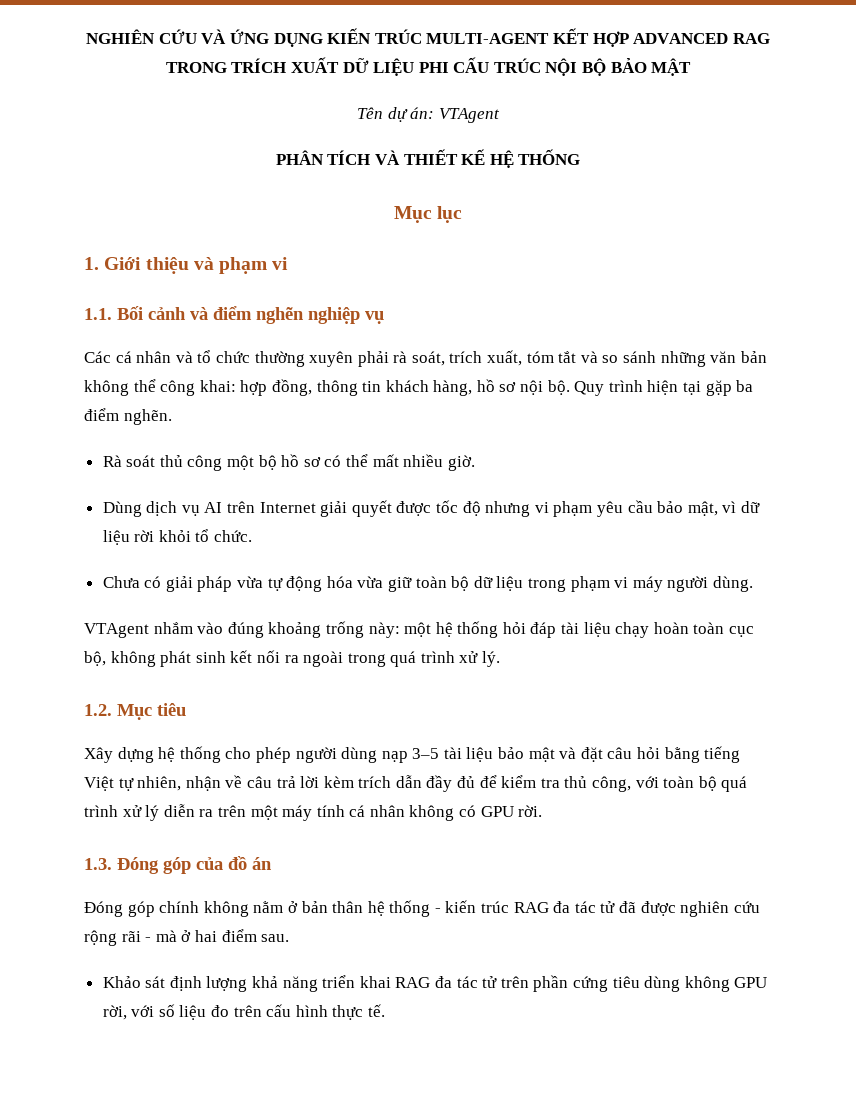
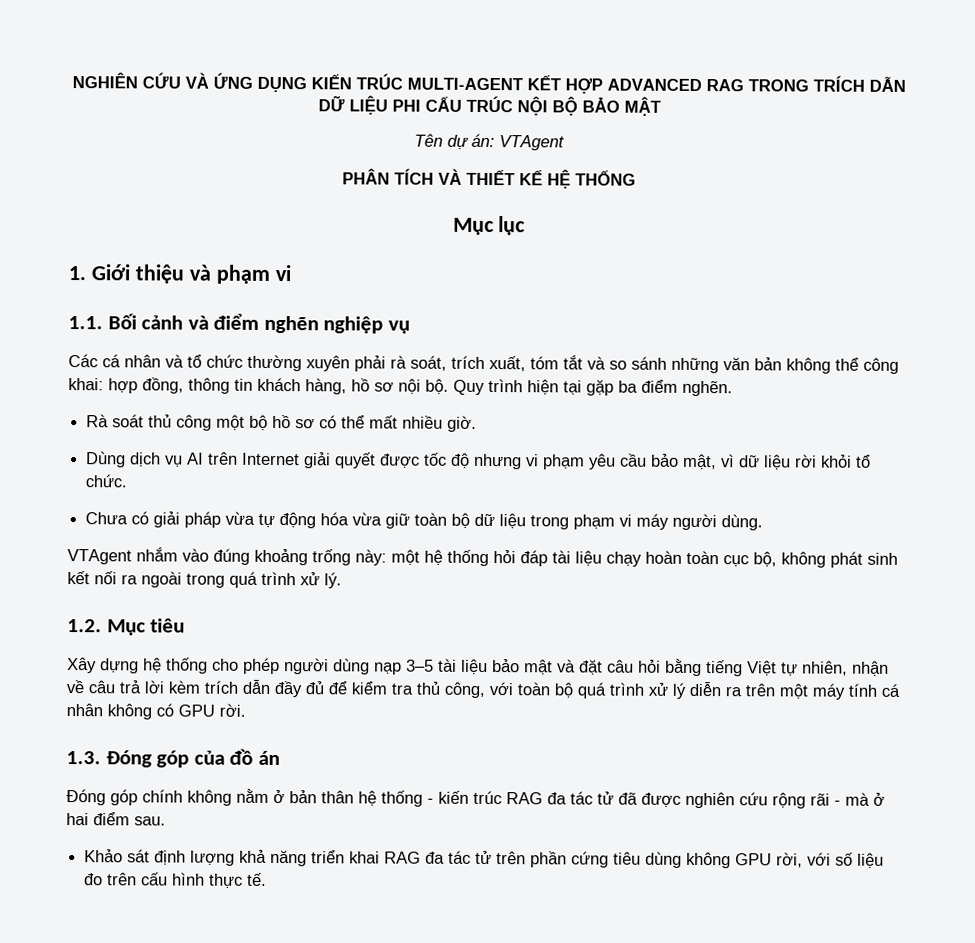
- NGHIÊN CỨU VÀ ỨNG DỤNG KIẾN TRÚC MULTI-AGENT KẾT HỢP ADVANCED RAG TRONG TRÍCH XUẤT DỮ LIỆU PHI CẤU TRÚC NỘI BỘ BẢO MẬT
+ NGHIÊN CỨU VÀ ỨNG DỤNG KIẾN TRÚC MULTI-AGENT KẾT HỢP ADVANCED RAG TRONG TRÍCH DẪN DỮ LIỆU PHI CẤU TRÚC NỘI BỘ BẢO MẬT

